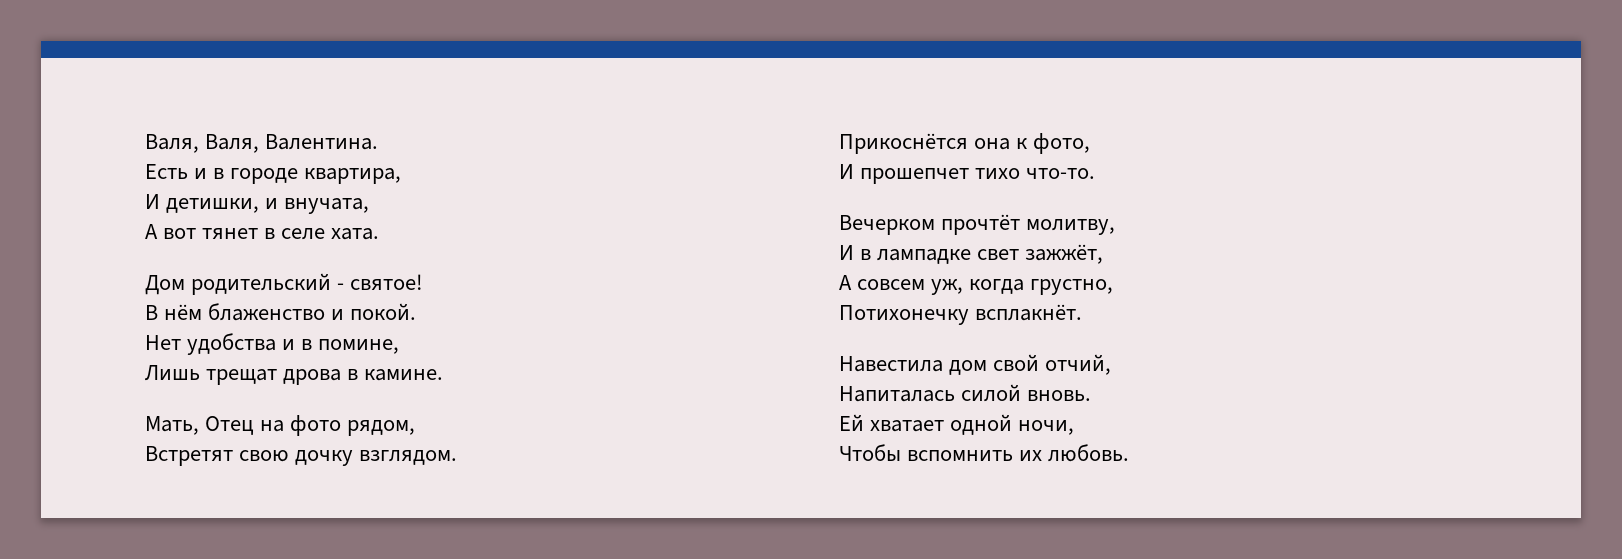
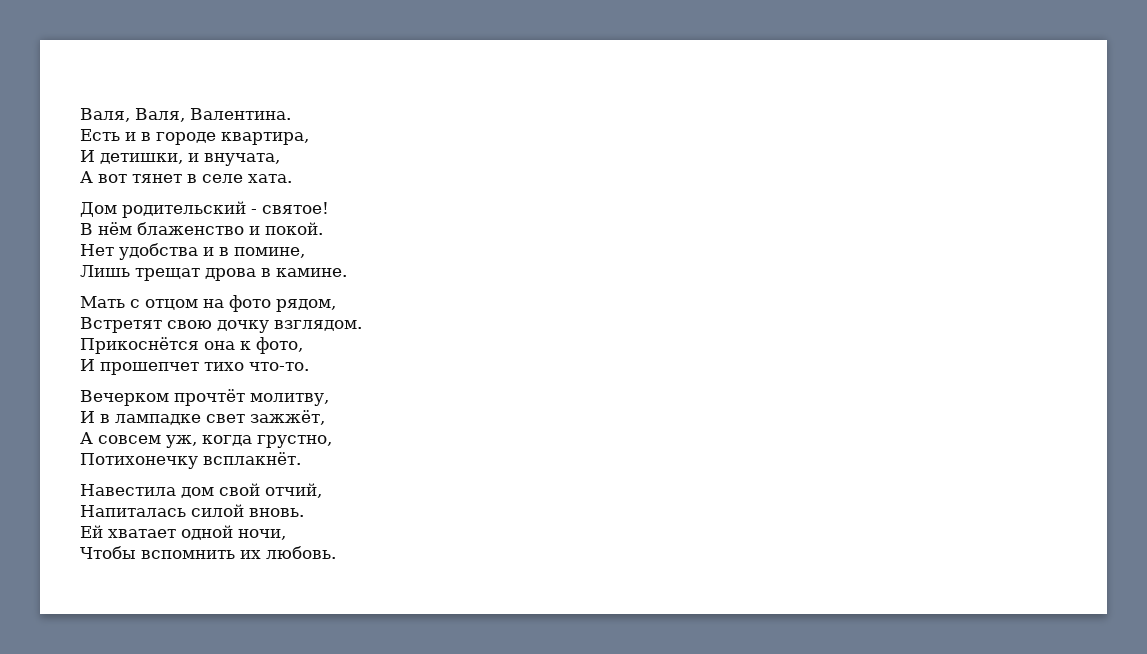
- Мать, Отец на фото рядом,
+ Мать с отцом на фото рядом,

